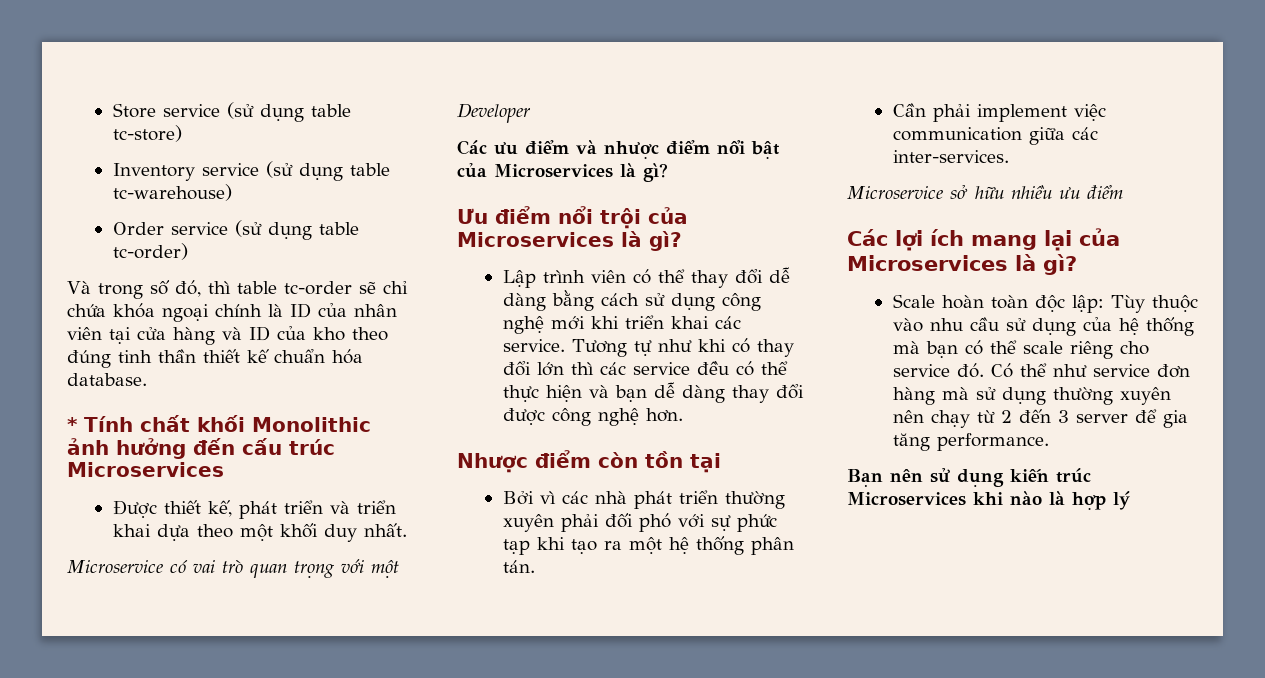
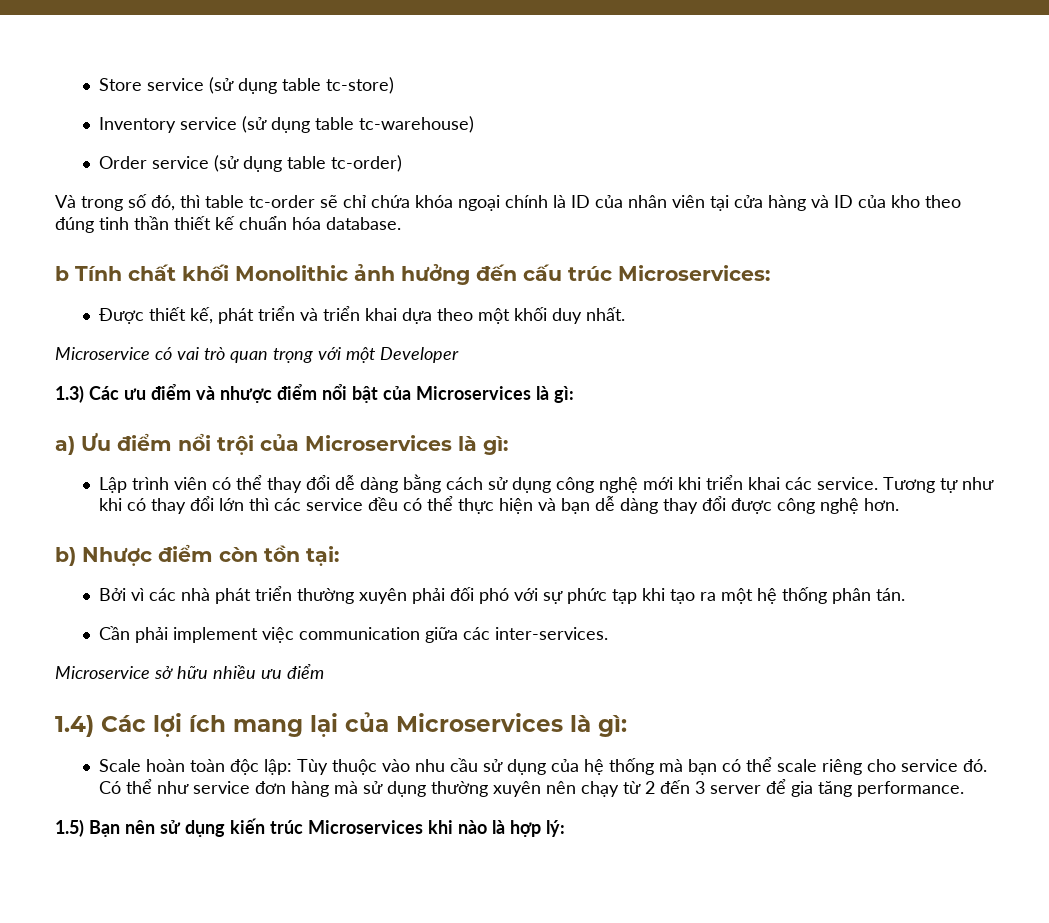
- * Tính chất khối Monolithic ảnh hưởng đến cấu trúc Microservices
+ b Tính chất khối Monolithic ảnh hưởng đến cấu trúc Microservices:
- Các ưu điểm và nhược điểm nổi bật của Microservices là gì?
- Ưu điểm nổi trội của Microservices là gì?
+ 1.3) Các ưu điểm và nhược điểm nổi bật của Microservices là gì:
+ a) Ưu điểm nổi trội của Microservices là gì:
- Nhược điểm còn tồn tại
+ b) Nhược điểm còn tồn tại:
- Các lợi ích mang lại của Microservices là gì?
+ 1.4) Các lợi ích mang lại của Microservices là gì:
- Bạn nên sử dụng kiến trúc Microservices khi nào là hợp lý
+ 1.5) Bạn nên sử dụng kiến trúc Microservices khi nào là hợp lý:

